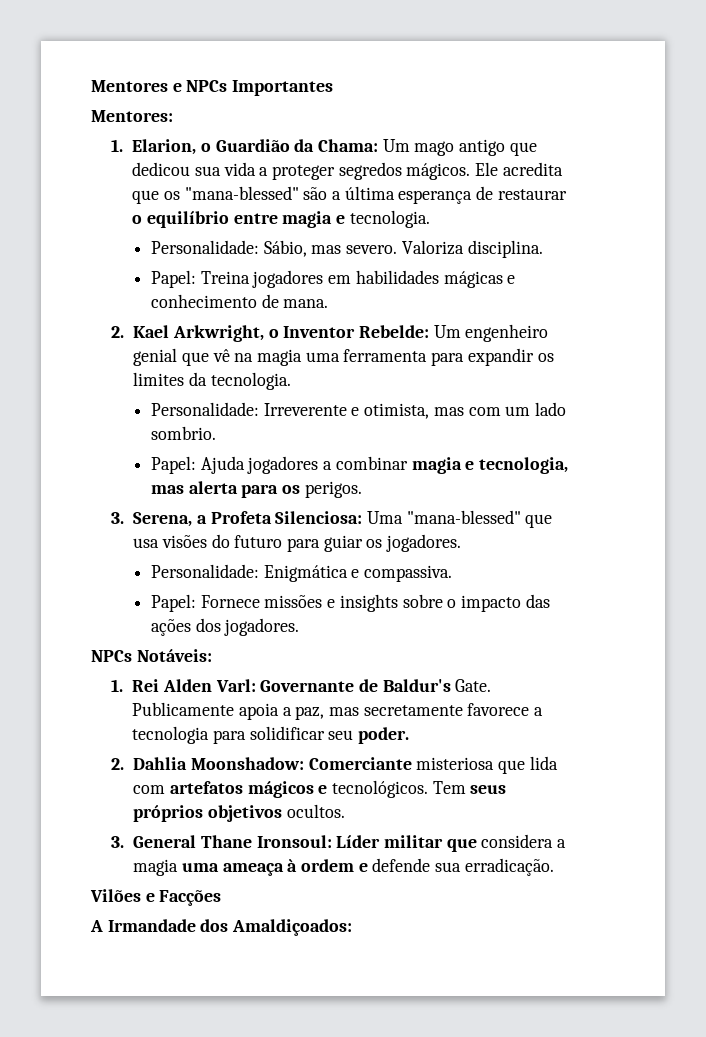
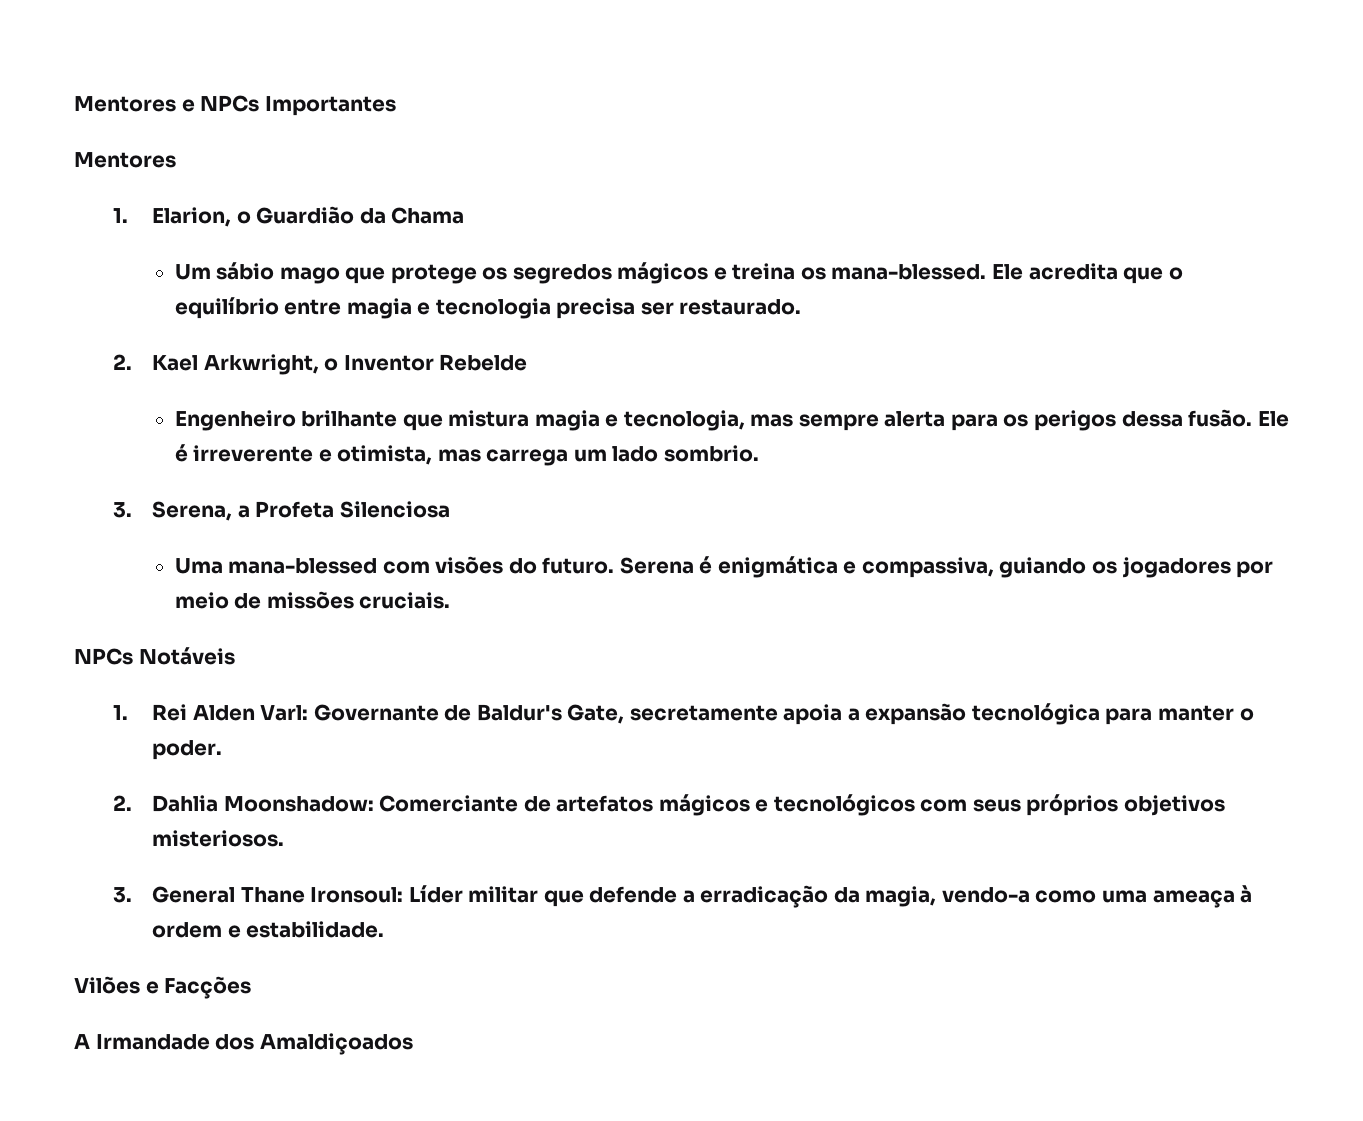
  Mentores e NPCs Importantes
- Mentores:
+ Mentores
- 1. Elarion, o Guardião da Chama: Um mago antigo que dedicou sua vida a proteger segredos mágicos. Ele acredita que os "mana-blessed" são a última esperança de restaurar o equilíbrio entre magia e tecnologia.
- Personalidade: Sábio, mas severo. Valoriza disciplina.
- Papel: Treina jogadores em habilidades mágicas e conhecimento de mana.
+ 1. Elarion, o Guardião da Chama
+ Um sábio mago que protege os segredos mágicos e treina os mana-blessed. Ele acredita que o equilíbrio entre magia e tecnologia precisa ser restaurado.
- 2. Kael Arkwright, o Inventor Rebelde: Um engenheiro genial que vê na magia uma ferramenta para expandir os limites da tecnologia.
- Personalidade: Irreverente e otimista, mas com um lado sombrio.
- Papel: Ajuda jogadores a combinar magia e tecnologia, mas alerta para os perigos.
- 3. Serena, a Profeta Silenciosa: Uma "mana-blessed" que usa visões do futuro para guiar os jogadores.
- Personalidade: Enigmática e compassiva.
- Papel: Fornece missões e insights sobre o impacto das ações dos jogadores.
- NPCs Notáveis:
+ 2. Kael Arkwright, o Inventor Rebelde
+ Engenheiro brilhante que mistura magia e tecnologia, mas sempre alerta para os perigos dessa fusão. Ele é irreverente e otimista, mas carrega um lado sombrio.
+ 3. Serena, a Profeta Silenciosa
+ Uma mana-blessed com visões do futuro. Serena é enigmática e compassiva, guiando os jogadores por meio de missões cruciais.
+ NPCs Notáveis
- 1. Rei Alden Varl: Governante de Baldur's Gate. Publicamente apoia a paz, mas secretamente favorece a tecnologia para solidificar seu poder.
+ 1. Rei Alden Varl: Governante de Baldur's Gate, secretamente apoia a expansão tecnológica para manter o poder.
- 2. Dahlia Moonshadow: Comerciante misteriosa que lida com artefatos mágicos e tecnológicos. Tem seus próprios objetivos ocultos.
+ 2. Dahlia Moonshadow: Comerciante de artefatos mágicos e tecnológicos com seus próprios objetivos misteriosos.
- 3. General Thane Ironsoul: Líder militar que considera a magia uma ameaça à ordem e defende sua erradicação.
+ 3. General Thane Ironsoul: Líder militar que defende a erradicação da magia, vendo-a como uma ameaça à ordem e estabilidade.
- A Irmandade dos Amaldiçoados:
+ A Irmandade dos Amaldiçoados

